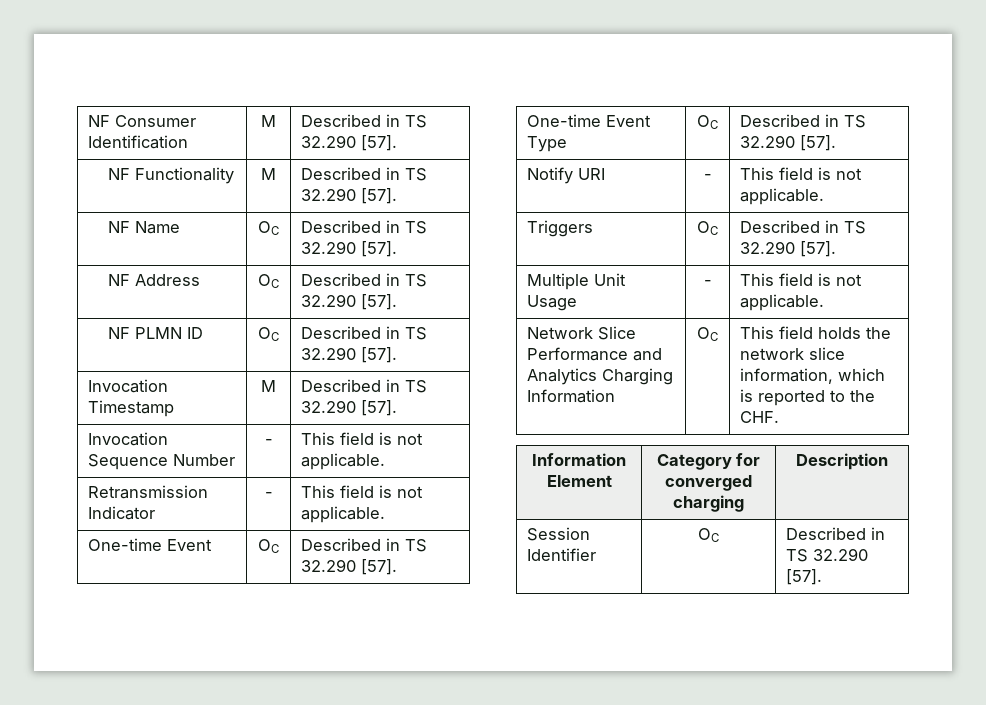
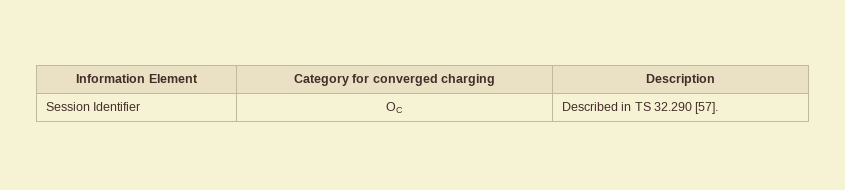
- NF Consumer Identification | M | Described in TS 32.290 [57].
- NF Functionality | M | Described in TS 32.290 [57].
- NF Name | OC | Described in TS 32.290 [57].
- NF Address | OC | Described in TS 32.290 [57].
- NF PLMN ID | OC | Described in TS 32.290 [57].
- Invocation Timestamp | M | Described in TS 32.290 [57].
- Invocation Sequence Number | - | This field is not applicable.
- Retransmission Indicator | - | This field is not applicable.
- One-time Event | OC | Described in TS 32.290 [57].
- One-time Event Type | OC | Described in TS 32.290 [57].
- Notify URI | - | This field is not applicable.
- Triggers | OC | Described in TS 32.290 [57].
- Multiple Unit Usage | - | This field is not applicable.
- Network Slice Performance and Analytics Charging Information | OC | This field holds the network slice information, which is reported to the CHF.

